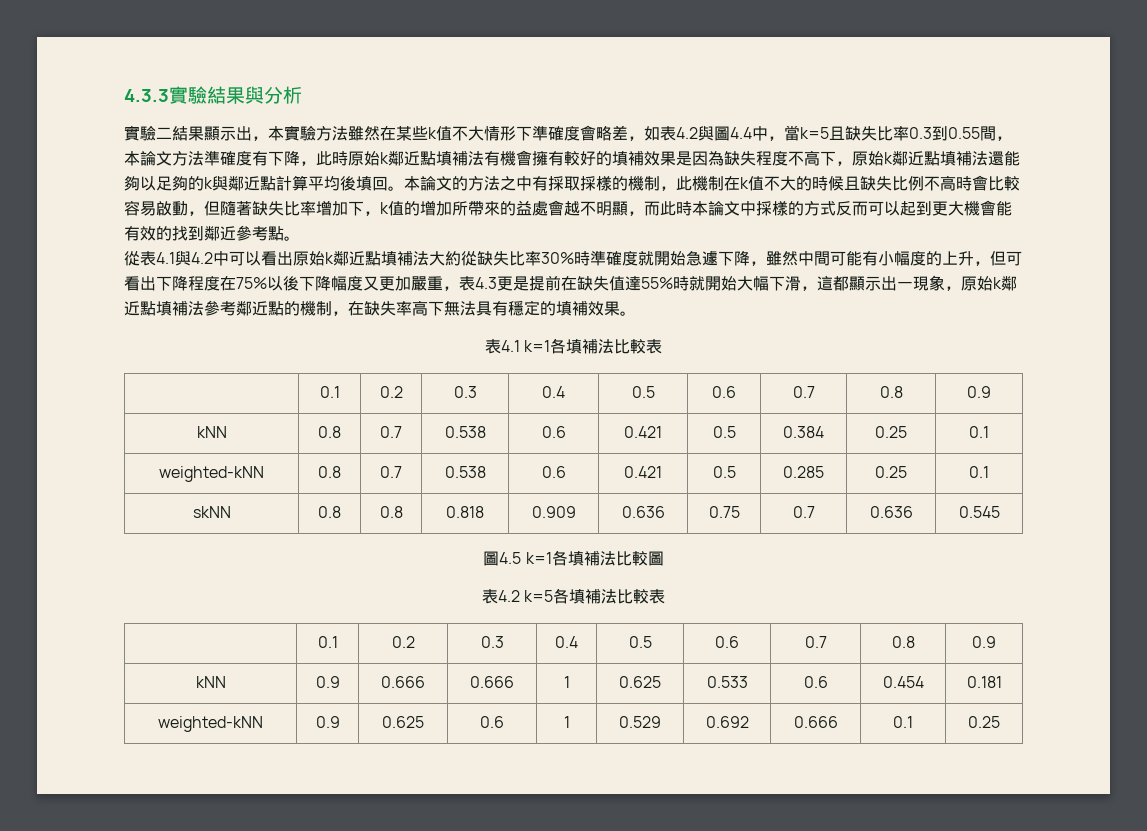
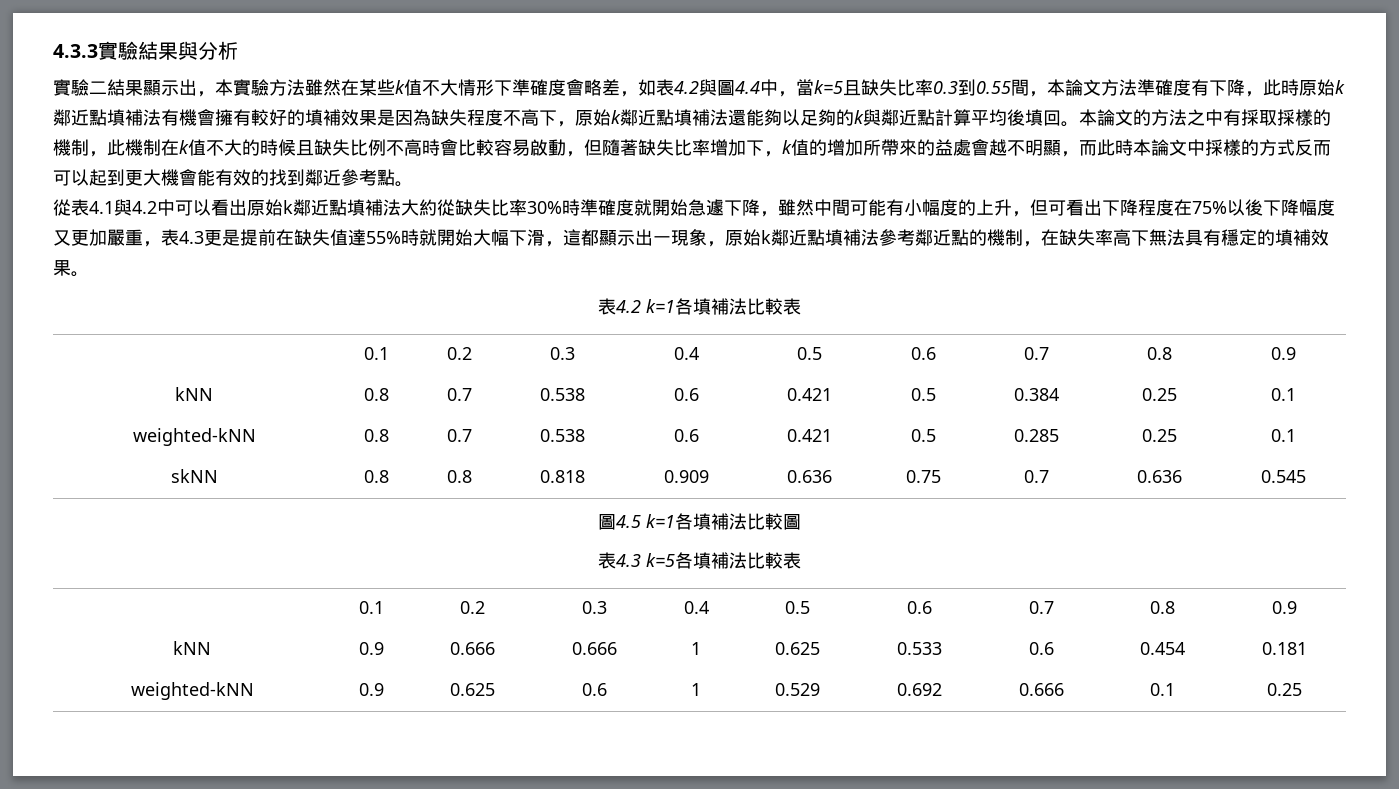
- 表4.1 k=1各填補法比較表
+ 表4.2 k=1各填補法比較表
- 表4.2 k=5各填補法比較表
+ 表4.3 k=5各填補法比較表

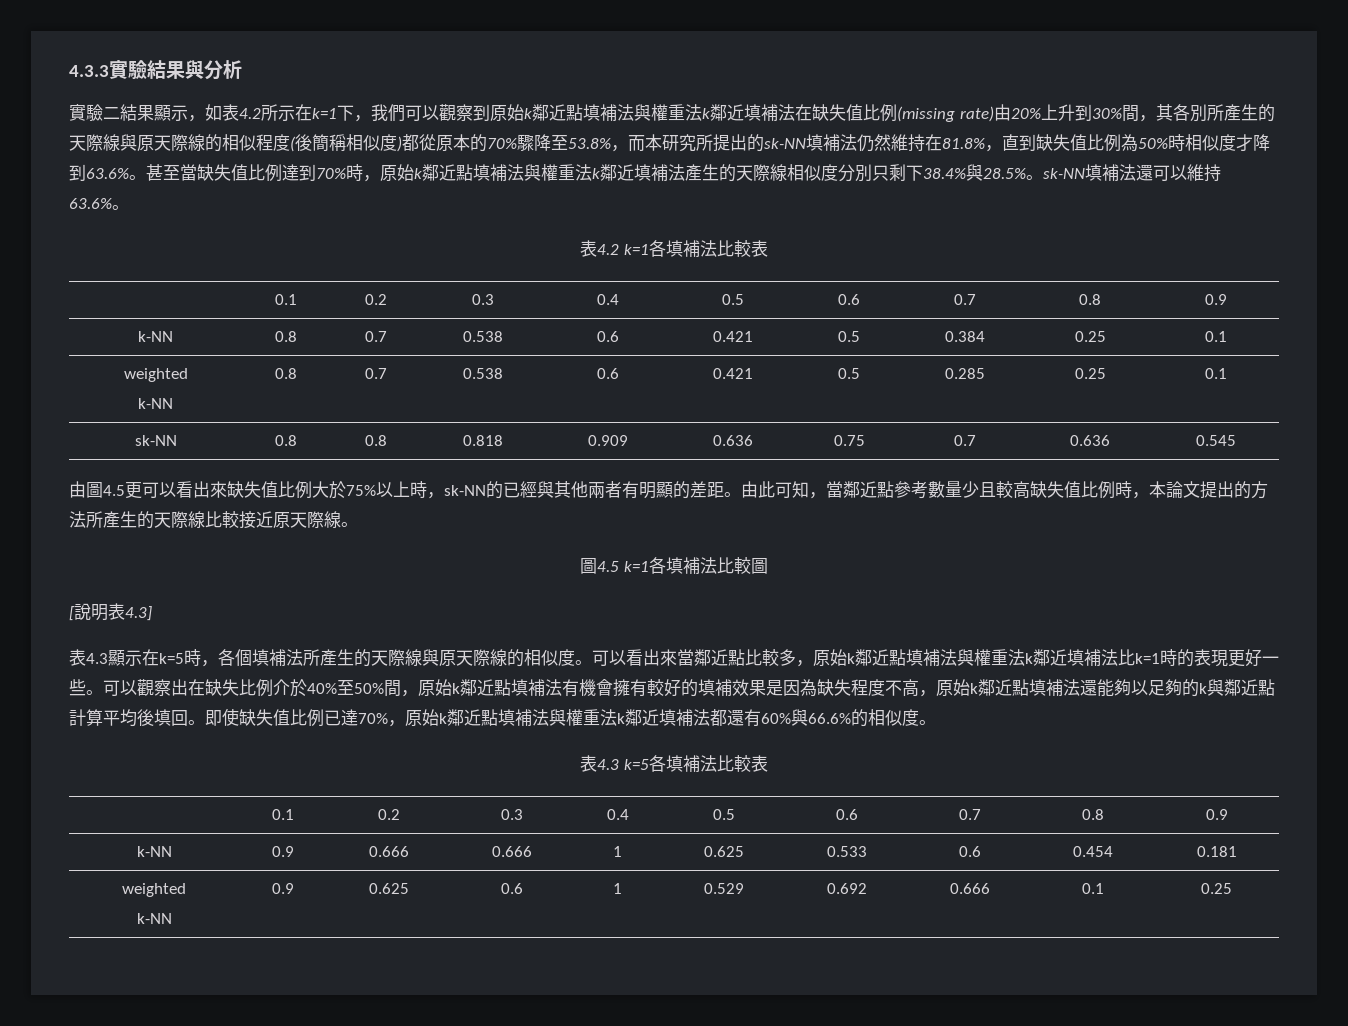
- 實驗二結果顯示出，本實驗方法雖然在某些k值不大情形下準確度會略差，如表4.2與圖4.4中，當k=5且缺失比率0.3到0.55間，本論文方法準確度有下降，此時原始k鄰近點填補法有機會擁有較好的填補效果是因為缺失程度不高下，原始k鄰近點填補法還能夠以足夠的k與鄰近點計算平均後填回。本論文的方法之中有採取採樣的機制，此機制在k值不大的時候且缺失比例不高時會比較容易啟動，但隨著缺失比率增加下，k值的增加所帶來的益處會越不明顯，而此時本論文中採樣的方式反而可以起到更大機會能有效的找到鄰近參考點。
- 從表4.1與4.2中可以看出原始k鄰近點填補法大約從缺失比率30%時準確度就開始急遽下降，雖然中間可能有小幅度的上升，但可看出下降程度在75%以後下降幅度又更加嚴重，表4.3更是提前在缺失值達55%時就開始大幅下滑，這都顯示出一現象，原始k鄰近點填補法參考鄰近點的機制，在缺失率高下無法具有穩定的填補效果。
+ 實驗二結果顯示，如表4.2所示在k=1下，我們可以觀察到原始k鄰近點填補法與權重法k鄰近填補法在缺失值比例(missing rate)由20%上升到30%間，其各別所產生的天際線與原天際線的相似程度(後簡稱相似度)都從原本的70%驟降至53.8%，而本研究所提出的sk-NN填補法仍然維持在81.8%，直到缺失值比例為50%時相似度才降到63.6%。甚至當缺失值比例達到70%時，原始k鄰近點填補法與權重法k鄰近填補法產生的天際線相似度分別只剩下38.4%與28.5%。sk-NN填補法還可以維持63.6%。
- kNN | 0.8 | 0.7 | 0.538 | 0.6 | 0.421 | 0.5 | 0.384 | 0.25 | 0.1
- weighted-kNN | 0.8 | 0.7 | 0.538 | 0.6 | 0.421 | 0.5 | 0.285 | 0.25 | 0.1
+ k-NN | 0.8 | 0.7 | 0.538 | 0.6 | 0.421 | 0.5 | 0.384 | 0.25 | 0.1
+ weighted
+ k-NN | 0.8 | 0.7 | 0.538 | 0.6 | 0.421 | 0.5 | 0.285 | 0.25 | 0.1
- skNN | 0.8 | 0.8 | 0.818 | 0.909 | 0.636 | 0.75 | 0.7 | 0.636 | 0.545
+ sk-NN | 0.8 | 0.8 | 0.818 | 0.909 | 0.636 | 0.75 | 0.7 | 0.636 | 0.545
+ 由圖4.5更可以看出來缺失值比例大於75%以上時，sk-NN的已經與其他兩者有明顯的差距。由此可知，當鄰近點參考數量少且較高缺失值比例時，本論文提出的方法所產生的天際線比較接近原天際線。
+ [說明表4.3]
+ 表4.3顯示在k=5時，各個填補法所產生的天際線與原天際線的相似度。可以看出來當鄰近點比較多，原始k鄰近點填補法與權重法k鄰近填補法比k=1時的表現更好一些。可以觀察出在缺失比例介於40%至50%間，原始k鄰近點填補法有機會擁有較好的填補效果是因為缺失程度不高，原始k鄰近點填補法還能夠以足夠的k與鄰近點計算平均後填回。即使缺失值比例已達70%，原始k鄰近點填補法與權重法k鄰近填補法都還有60%與66.6%的相似度。
- kNN | 0.9 | 0.666 | 0.666 | 1 | 0.625 | 0.533 | 0.6 | 0.454 | 0.181
- weighted-kNN | 0.9 | 0.625 | 0.6 | 1 | 0.529 | 0.692 | 0.666 | 0.1 | 0.25
+ k-NN | 0.9 | 0.666 | 0.666 | 1 | 0.625 | 0.533 | 0.6 | 0.454 | 0.181
+ weighted
+ k-NN | 0.9 | 0.625 | 0.6 | 1 | 0.529 | 0.692 | 0.666 | 0.1 | 0.25

